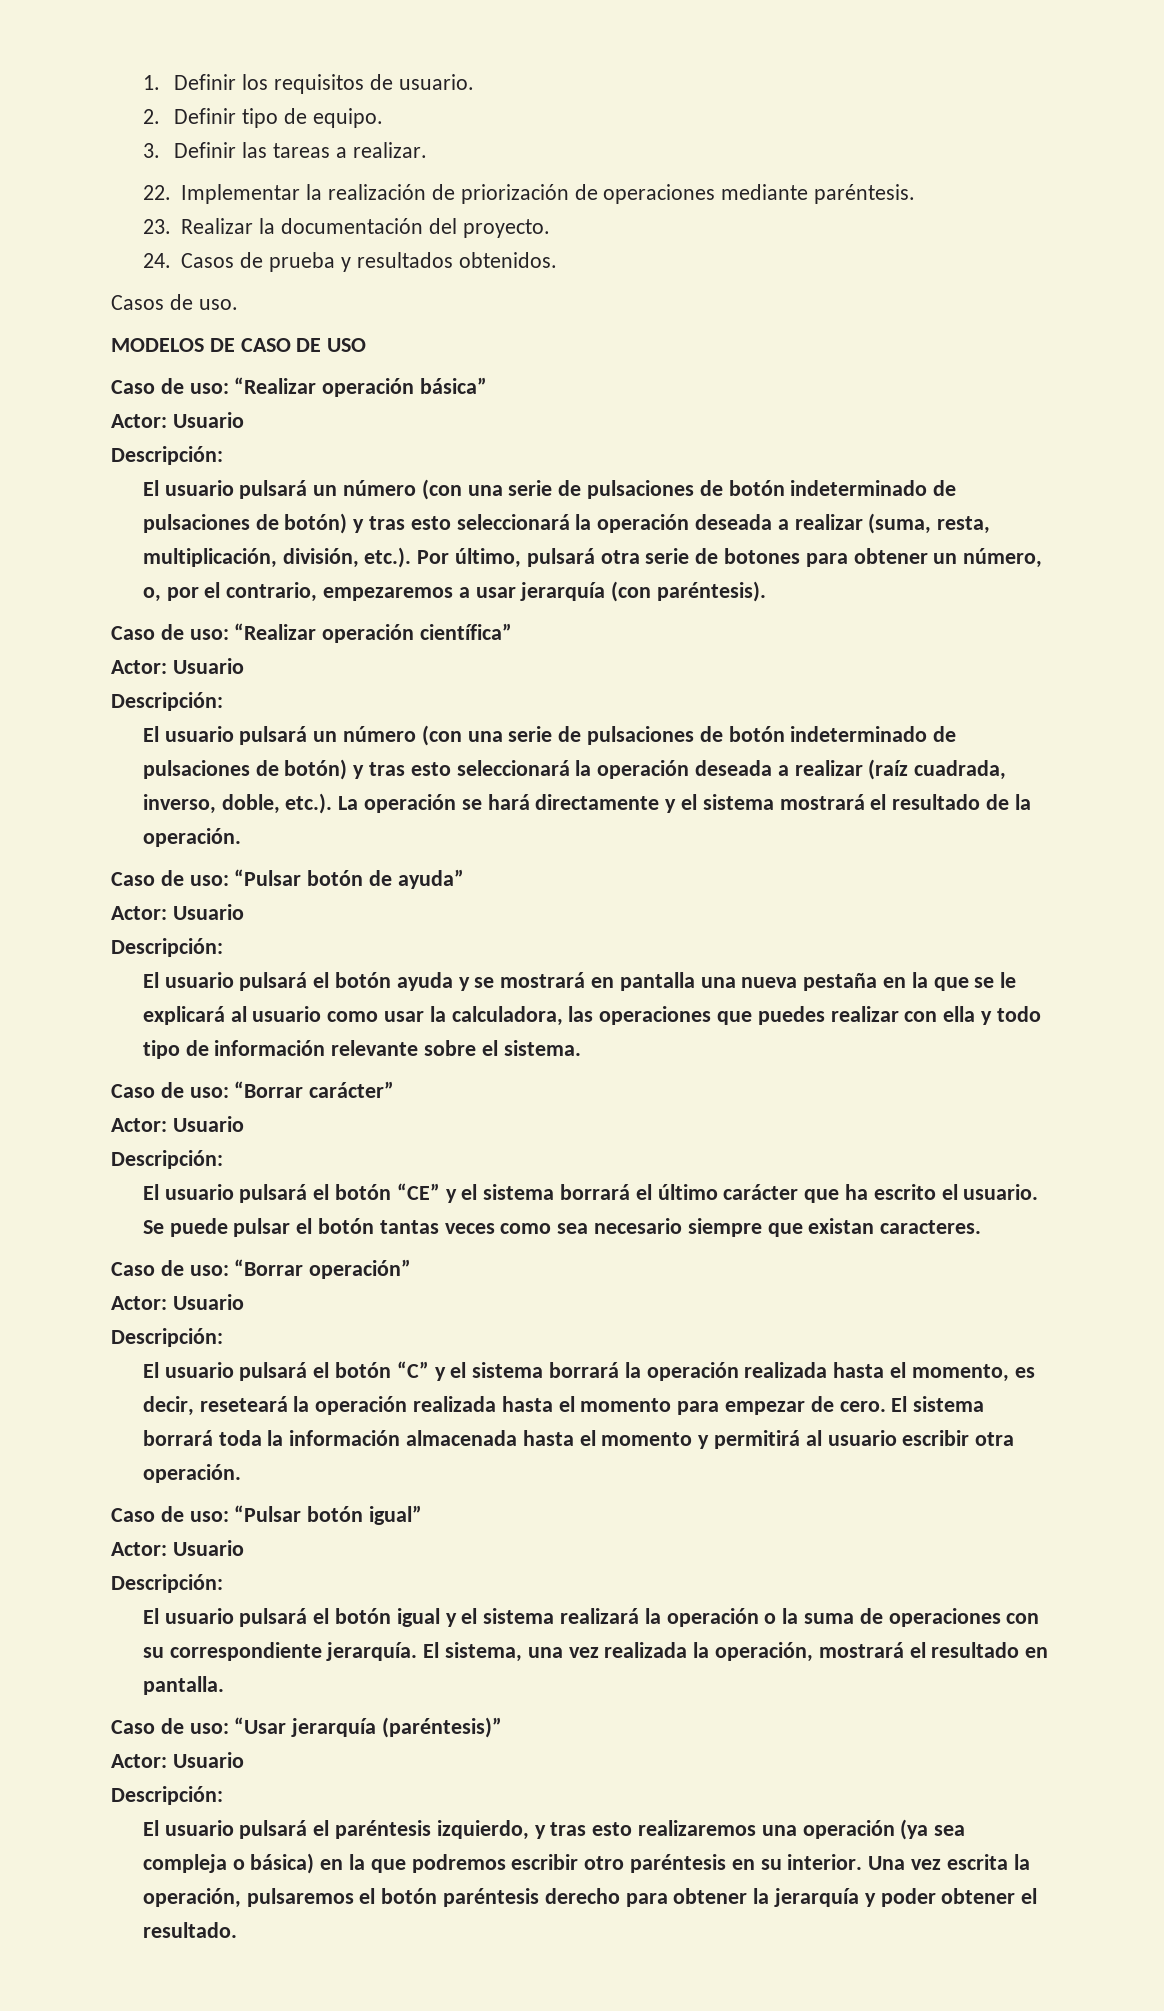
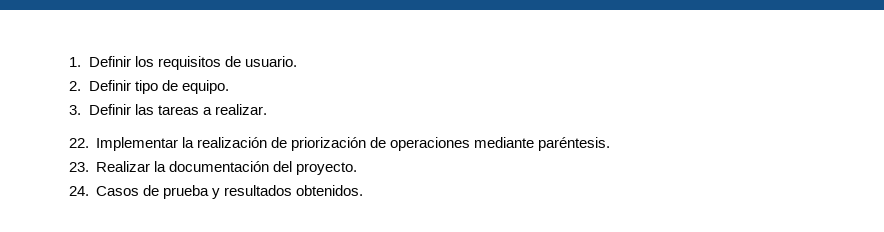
- Casos de uso.
- MODELOS DE CASO DE USO
- Caso de uso: “Realizar operación básica”
- Actor: Usuario
- Descripción:
- El usuario pulsará un número (con una serie de pulsaciones de botón indeterminado de pulsaciones de botón) y tras esto seleccionará la operación deseada a realizar (suma, resta, multiplicación, división, etc.). Por último, pulsará otra serie de botones para obtener un número, o, por el contrario, empezaremos a usar jerarquía (con paréntesis).
- Caso de uso: “Realizar operación científica”
- Actor: Usuario
- Descripción:
- El usuario pulsará un número (con una serie de pulsaciones de botón indeterminado de pulsaciones de botón) y tras esto seleccionará la operación deseada a realizar (raíz cuadrada, inverso, doble, etc.). La operación se hará directamente y el sistema mostrará el resultado de la operación.
- Caso de uso: “Pulsar botón de ayuda”
- Actor: Usuario
- Descripción:
- El usuario pulsará el botón ayuda y se mostrará en pantalla una nueva pestaña en la que se le explicará al usuario como usar la calculadora, las operaciones que puedes realizar con ella y todo tipo de información relevante sobre el sistema.
- Caso de uso: “Borrar carácter”
- Actor: Usuario
- Descripción:
- El usuario pulsará el botón “CE” y el sistema borrará el último carácter que ha escrito el usuario. Se puede pulsar el botón tantas veces como sea necesario siempre que existan caracteres.
- Caso de uso: “Borrar operación”
- Actor: Usuario
- Descripción:
- El usuario pulsará el botón “C” y el sistema borrará la operación realizada hasta el momento, es decir, reseteará la operación realizada hasta el momento para empezar de cero. El sistema borrará toda la información almacenada hasta el momento y permitirá al usuario escribir otra operación.
- Caso de uso: “Pulsar botón igual”
- Actor: Usuario
- Descripción:
- El usuario pulsará el botón igual y el sistema realizará la operación o la suma de operaciones con su correspondiente jerarquía. El sistema, una vez realizada la operación, mostrará el resultado en pantalla.
- Caso de uso: “Usar jerarquía (paréntesis)”
- Actor: Usuario
- Descripción:
- El usuario pulsará el paréntesis izquierdo, y tras esto realizaremos una operación (ya sea compleja o básica) en la que podremos escribir otro paréntesis en su interior. Una vez escrita la operación, pulsaremos el botón paréntesis derecho para obtener la jerarquía y poder obtener el resultado.

